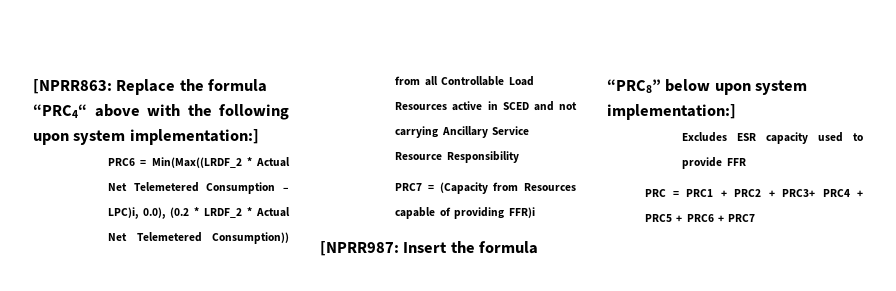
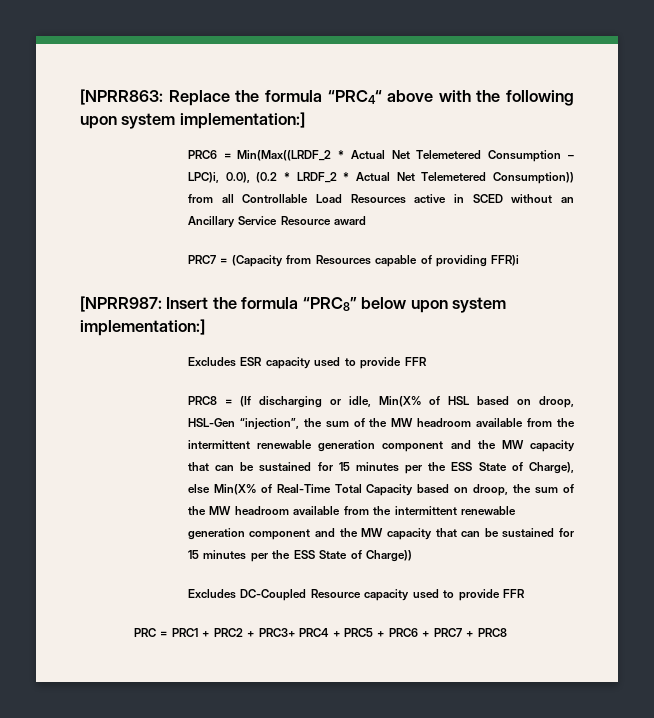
- PRC6 = Min(Max((LRDF_2 * Actual Net Telemetered Consumption – LPC)i, 0.0), (0.2 * LRDF_2 * Actual Net Telemetered Consumption)) from all Controllable Load Resources active in SCED and not carrying Ancillary Service Resource Responsibility
+ PRC6 = Min(Max((LRDF_2 * Actual Net Telemetered Consumption – LPC)i, 0.0), (0.2 * LRDF_2 * Actual Net Telemetered Consumption)) from all Controllable Load Resources active in SCED without an Ancillary Service Resource award
+ PRC8 = (If discharging or idle, Min(X% of HSL based on droop, HSL-Gen “injection”, the sum of the MW headroom available from the intermittent renewable generation component and the MW capacity that can be sustained for 15 minutes per the ESS State of Charge), else Min(X% of Real-Time Total Capacity based on droop, the sum of the MW headroom available from the intermittent renewable generation component and the MW capacity that can be sustained for 15 minutes per the ESS State of Charge))
+ Excludes DC-Coupled Resource capacity used to provide FFR
- PRC = PRC1 + PRC2 + PRC3+ PRC4 + PRC5 + PRC6 + PRC7
+ PRC = PRC1 + PRC2 + PRC3+ PRC4 + PRC5 + PRC6 + PRC7 + PRC8

